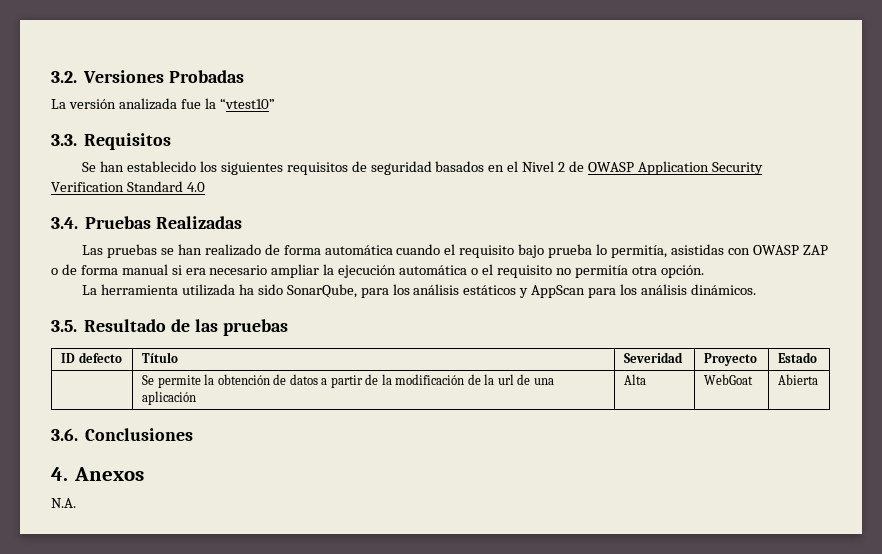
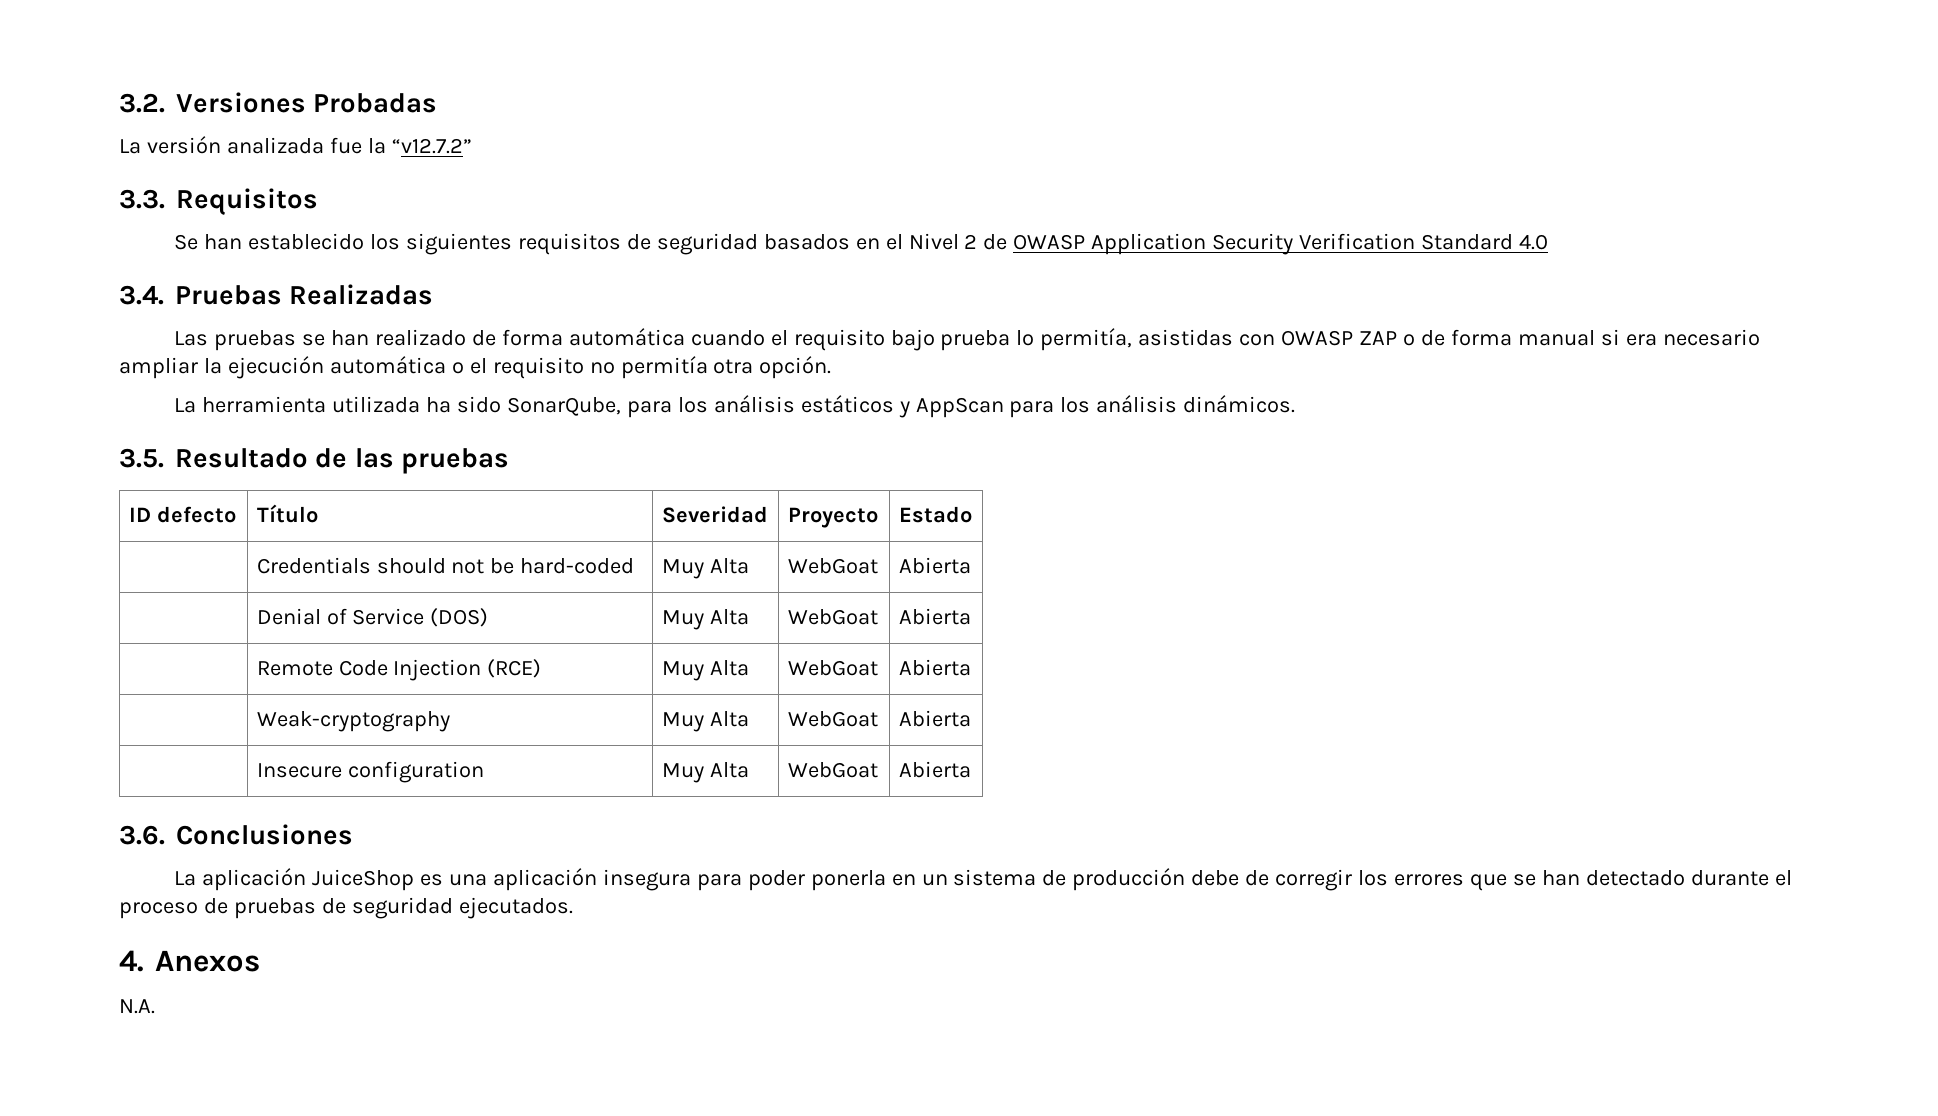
- La versión analizada fue la “vtest10”
+ La versión analizada fue la “v12.7.2”
- | Se permite la obtención de datos a partir de la modificación de la url de una aplicación | Alta | WebGoat | Abierta
+ | Credentials should not be hard-coded | Muy Alta | WebGoat | Abierta
+ | Denial of Service (DOS) | Muy Alta | WebGoat | Abierta
+ | Remote Code Injection (RCE) | Muy Alta | WebGoat | Abierta
+ | Weak-cryptography | Muy Alta | WebGoat | Abierta
+ | Insecure configuration | Muy Alta | WebGoat | Abierta
+ La aplicación JuiceShop es una aplicación insegura para poder ponerla en un sistema de producción debe de corregir los errores que se han detectado durante el proceso de pruebas de seguridad ejecutados.

